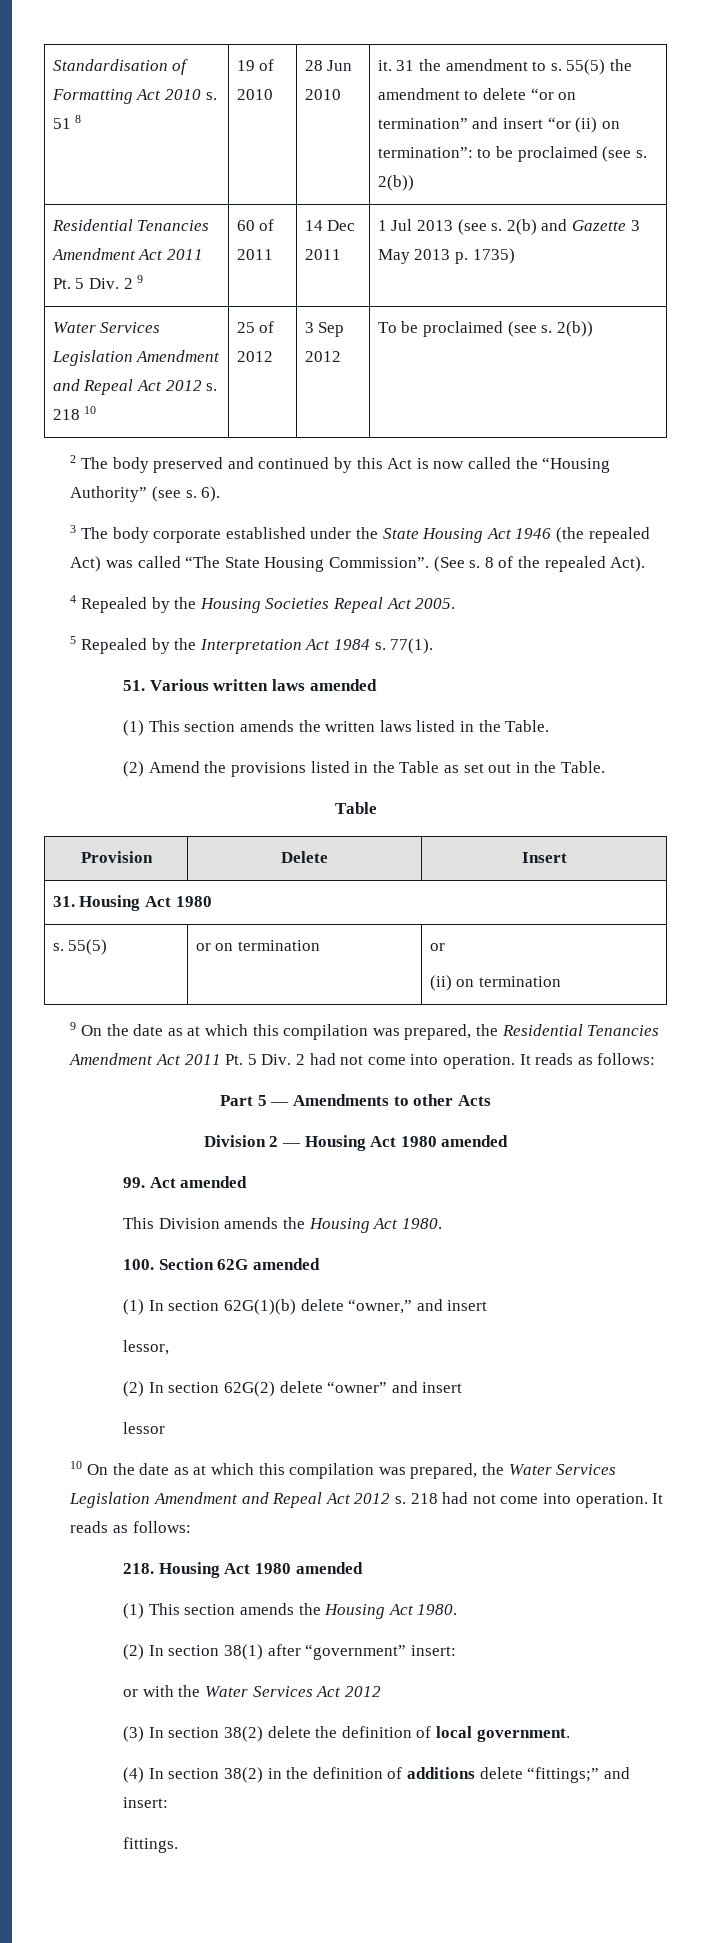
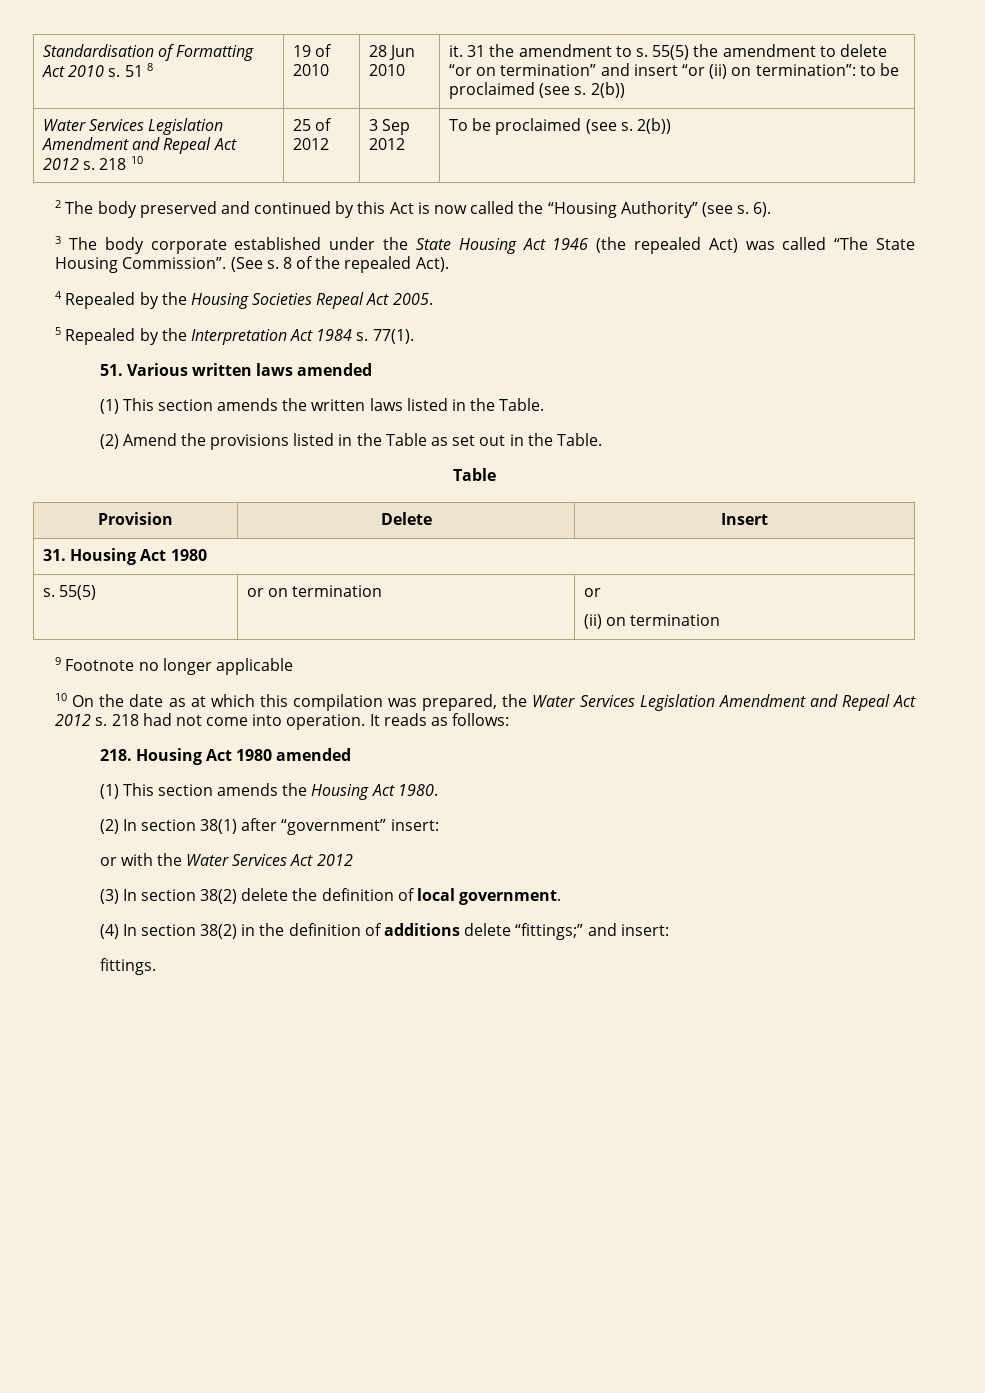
- Residential Tenancies Amendment Act 2011 Pt. 5 Div. 2 9 | 60 of 2011 | 14 Dec 2011 | 1 Jul 2013 (see s. 2(b) and Gazette 3 May 2013 p. 1735)
- 9 On the date as at which this compilation was prepared, the Residential Tenancies Amendment Act 2011 Pt. 5 Div. 2 had not come into operation. It reads as follows:
- Part 5 — Amendments to other Acts
- Division 2 — Housing Act 1980 amended
- 99. Act amended
- This Division amends the Housing Act 1980.
- 100. Section 62G amended
- (1) In section 62G(1)(b) delete “owner,” and insert
- lessor,
- (2) In section 62G(2) delete “owner” and insert
- lessor
+ 9 Footnote no longer applicable

